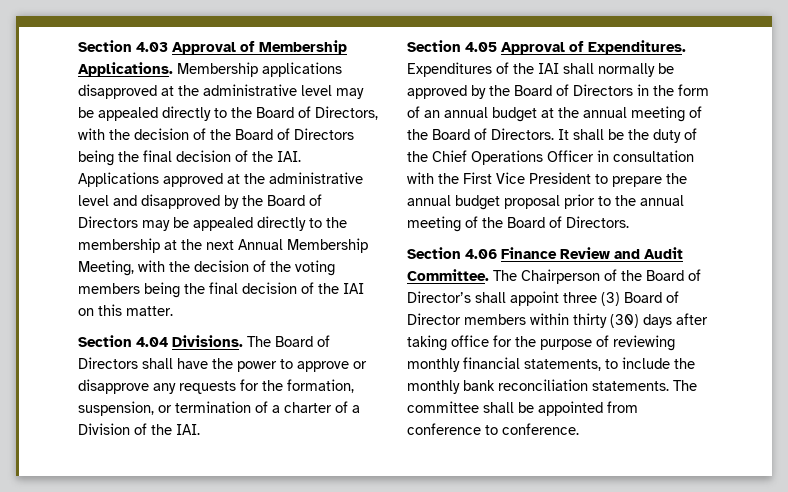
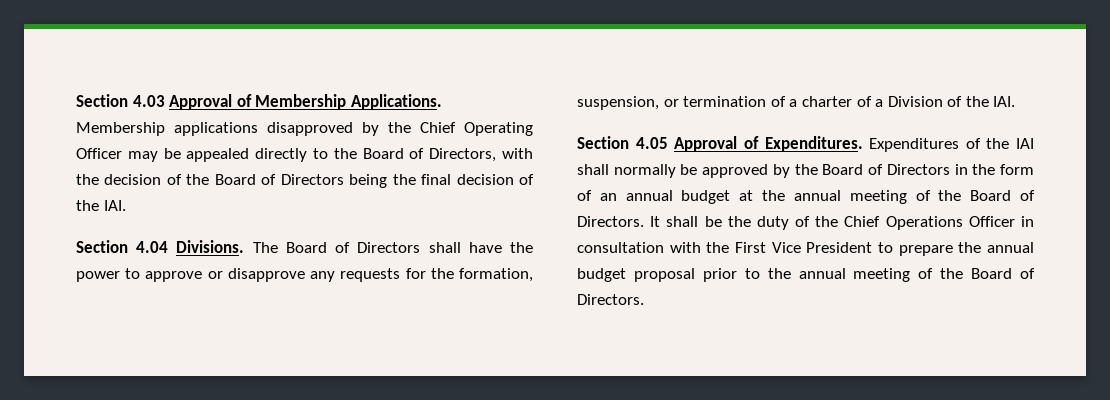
- Membership applications disapproved at the administrative level may be appealed directly to the Board of Directors, with the decision of the Board of Directors being the final decision of the IAI. Applications approved at the administrative level and disapproved by the Board of Directors may be appealed directly to the membership at the next Annual Membership Meeting, with the decision of the voting members being the final decision of the IAI on this matter.
+ Membership applications disapproved by the Chief Operating Officer may be appealed directly to the Board of Directors, with the decision of the Board of Directors being the final decision of the IAI.
- Section 4.06 Finance Review and Audit Committee. The Chairperson of the Board of Director’s shall appoint three (3) Board of Director members within thirty (30) days after taking office for the purpose of reviewing monthly financial statements, to include the monthly bank reconciliation statements. The committee shall be appointed from conference to conference.

